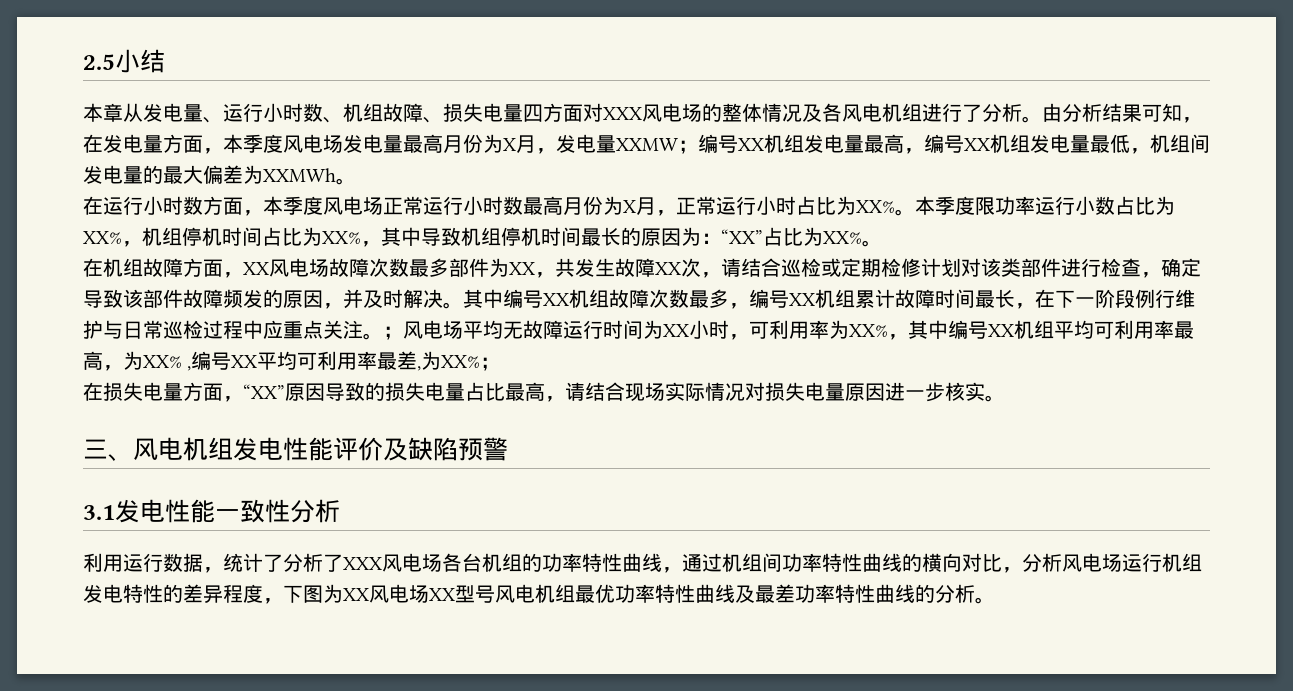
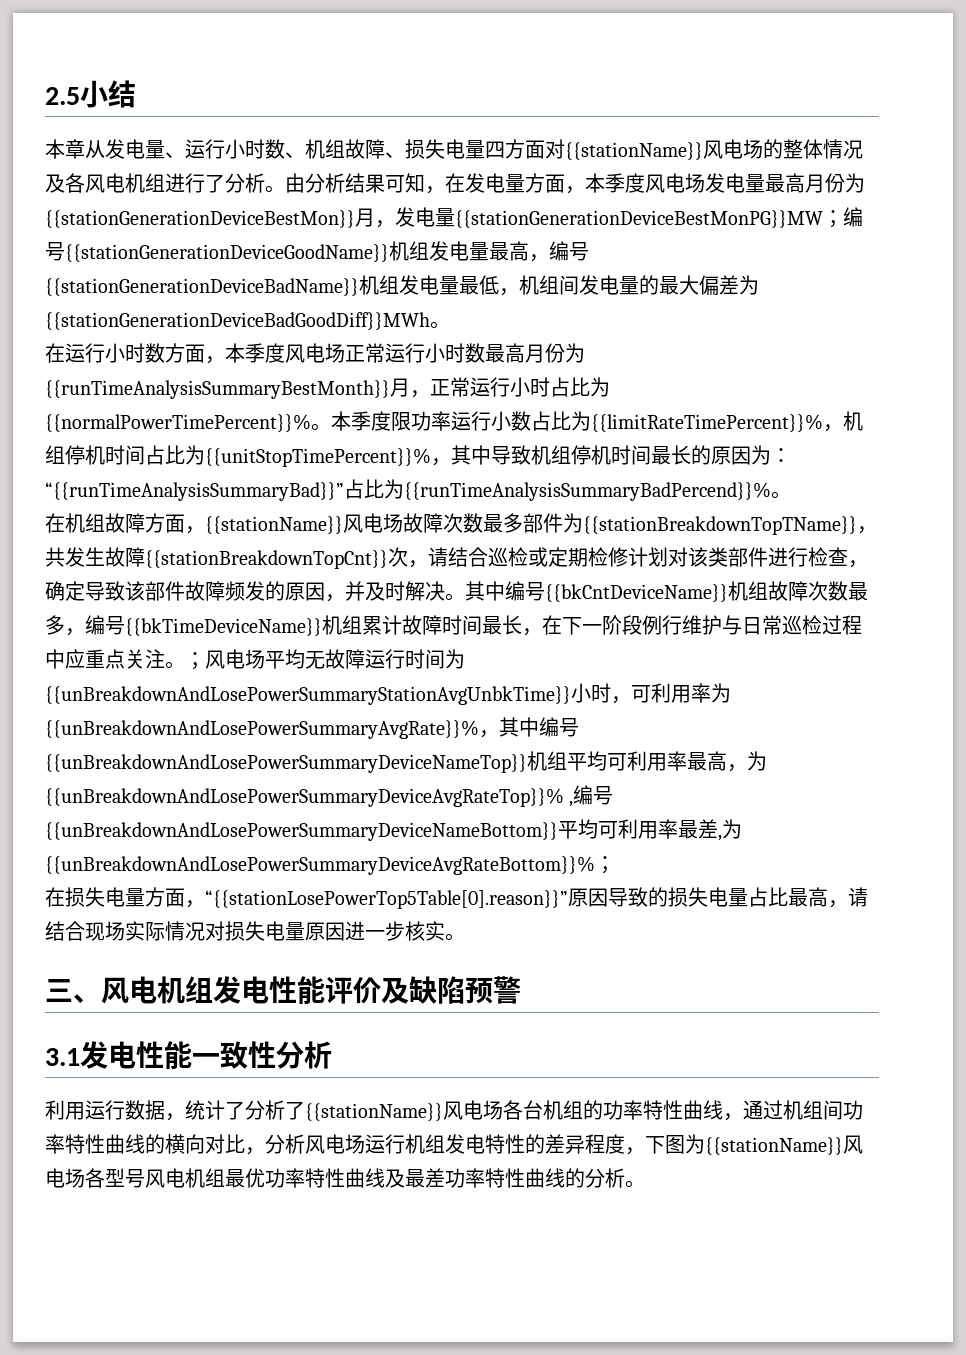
- 本章从发电量、运行小时数、机组故障、损失电量四方面对XXX风电场的整体情况及各风电机组进行了分析。
+ 本章从发电量、运行小时数、机组故障、损失电量四方面对{{stationName}}风电场的整体情况及各风电机组进行了分析。
- 由分析结果可知，在发电量方面，本季度风电场发电量最高月份为X月，发电量XXMW；编号XX机组发电量最高，编号XX机组发电量最低，机组间发电量的最大偏差为XXMWh。
+ 由分析结果可知，在发电量方面，本季度风电场发电量最高月份为{{stationGenerationDeviceBestMon}}月，发电量{{stationGenerationDeviceBestMonPG}}MW；编号{{stationGenerationDeviceGoodName}}机组发电量最高，编号{{stationGenerationDeviceBadName}}机组发电量最低，机组间发电量的最大偏差为{{stationGenerationDeviceBadGoodDiff}}MWh。
- 在运行小时数方面，本季度风电场正常运行小时数最高月份为X月，正常运行小时占比为XX%。
+ 在运行小时数方面，本季度风电场正常运行小时数最高月份为{{runTimeAnalysisSummaryBestMonth}}月，正常运行小时占比为{{normalPowerTimePercent}}%。
- 本季度限功率运行小数占比为XX%，机组停机时间占比为XX%，其中导致机组停机时间最长的原因为：“XX”占比为XX%。
+ 本季度限功率运行小数占比为{{limitRateTimePercent}}%，机组停机时间占比为{{unitStopTimePercent}}%，其中导致机组停机时间最长的原因为：“{{runTimeAnalysisSummaryBad}}”占比为{{runTimeAnalysisSummaryBadPercend}}%。
- 在机组故障方面，XX风电场故障次数最多部件为XX，共发生故障XX次，请结合巡检或定期检修计划对该类部件进行检查，确定导致该部件故障频发的原因，并及时解决。
+ 在机组故障方面，{{stationName}}风电场故障次数最多部件为{{stationBreakdownTopTName}}，共发生故障{{stationBreakdownTopCnt}}次，请结合巡检或定期检修计划对该类部件进行检查，确定导致该部件故障频发的原因，并及时解决。
- 其中编号XX机组故障次数最多，编号XX机组累计故障时间最长，在下一阶段例行维护与日常巡检过程中应重点关注。
+ 其中编号{{bkCntDeviceName}}机组故障次数最多，编号{{bkTimeDeviceName}}机组累计故障时间最长，在下一阶段例行维护与日常巡检过程中应重点关注。
- ；风电场平均无故障运行时间为XX小时，可利用率为XX%，其中编号XX机组平均可利用率最高，为XX% ,编号XX平均可利用率最差,为XX%；
+ ；风电场平均无故障运行时间为{{unBreakdownAndLosePowerSummaryStationAvgUnbkTime}}小时，可利用率为{{unBreakdownAndLosePowerSummaryAvgRate}}%，其中编号{{unBreakdownAndLosePowerSummaryDeviceNameTop}}机组平均可利用率最高，为{{unBreakdownAndLosePowerSummaryDeviceAvgRateTop}}% ,编号{{unBreakdownAndLosePowerSummaryDeviceNameBottom}}平均可利用率最差,为{{unBreakdownAndLosePowerSummaryDeviceAvgRateBottom}}%；
- 在损失电量方面，“XX”原因导致的损失电量占比最高，请结合现场实际情况对损失电量原因进一步核实。
+ 在损失电量方面，“{{stationLosePowerTop5Table[0].reason}}”原因导致的损失电量占比最高，请结合现场实际情况对损失电量原因进一步核实。
- 利用运行数据，统计了分析了XXX风电场各台机组的功率特性曲线，通过机组间功率特性曲线的横向对比，分析风电场运行机组发电特性的差异程度，下图为XX风电场XX型号风电机组最优功率特性曲线及最差功率特性曲线的分析。
+ 利用运行数据，统计了分析了{{stationName}}风电场各台机组的功率特性曲线，通过机组间功率特性曲线的横向对比，分析风电场运行机组发电特性的差异程度，下图为{{stationName}}风电场各型号风电机组最优功率特性曲线及最差功率特性曲线的分析。

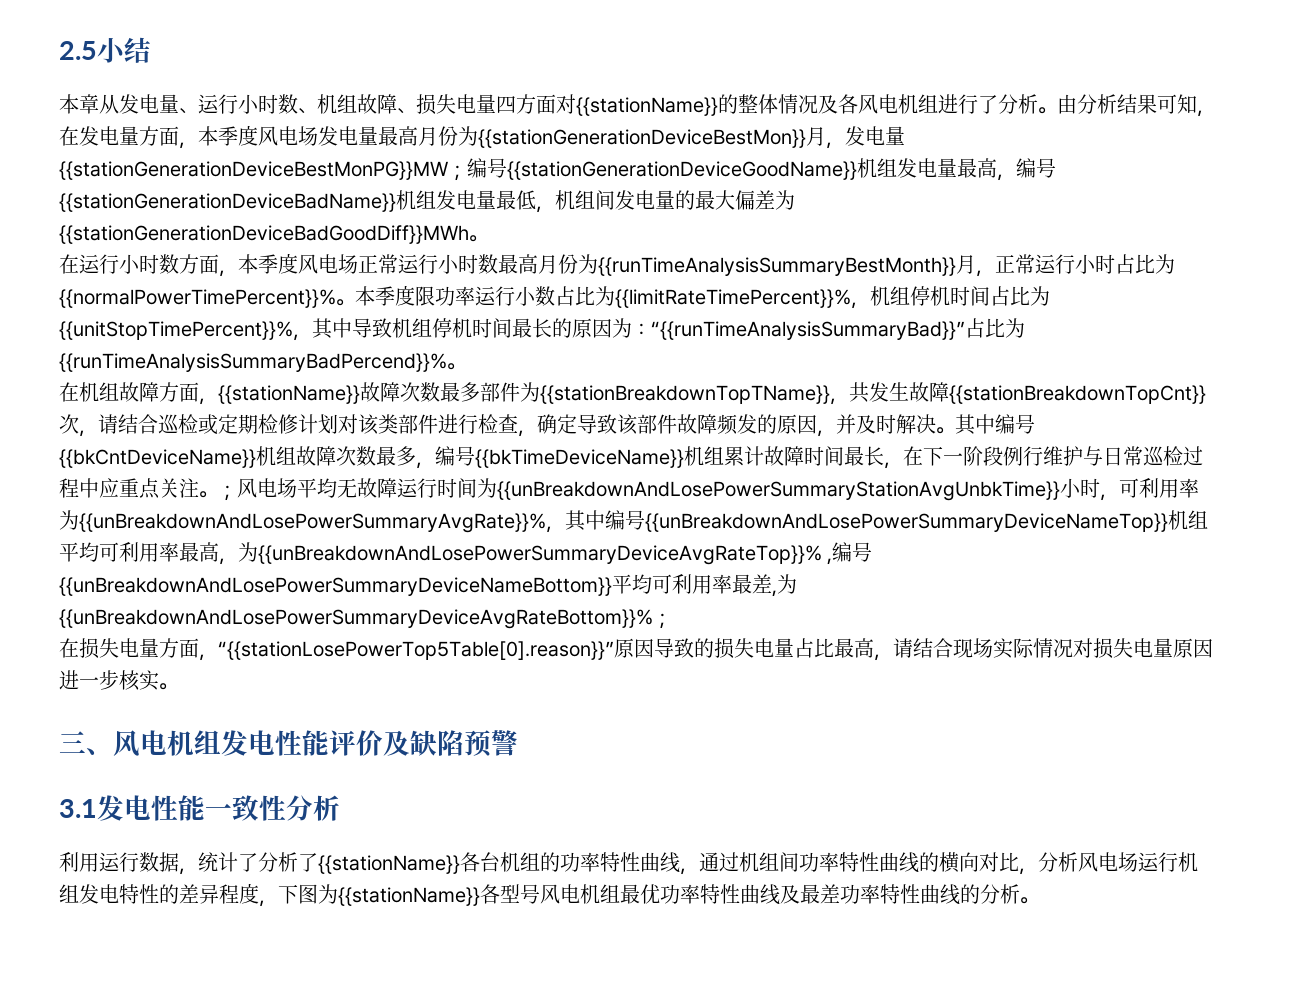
- 本章从发电量、运行小时数、机组故障、损失电量四方面对{{stationName}}风电场的整体情况及各风电机组进行了分析。
+ 本章从发电量、运行小时数、机组故障、损失电量四方面对{{stationName}}的整体情况及各风电机组进行了分析。
- 在机组故障方面，{{stationName}}风电场故障次数最多部件为{{stationBreakdownTopTName}}，共发生故障{{stationBreakdownTopCnt}}次，请结合巡检或定期检修计划对该类部件进行检查，确定导致该部件故障频发的原因，并及时解决。
+ 在机组故障方面，{{stationName}}故障次数最多部件为{{stationBreakdownTopTName}}，共发生故障{{stationBreakdownTopCnt}}次，请结合巡检或定期检修计划对该类部件进行检查，确定导致该部件故障频发的原因，并及时解决。
- 利用运行数据，统计了分析了{{stationName}}风电场各台机组的功率特性曲线，通过机组间功率特性曲线的横向对比，分析风电场运行机组发电特性的差异程度，下图为{{stationName}}风电场各型号风电机组最优功率特性曲线及最差功率特性曲线的分析。
+ 利用运行数据，统计了分析了{{stationName}}各台机组的功率特性曲线，通过机组间功率特性曲线的横向对比，分析风电场运行机组发电特性的差异程度，下图为{{stationName}}各型号风电机组最优功率特性曲线及最差功率特性曲线的分析。

